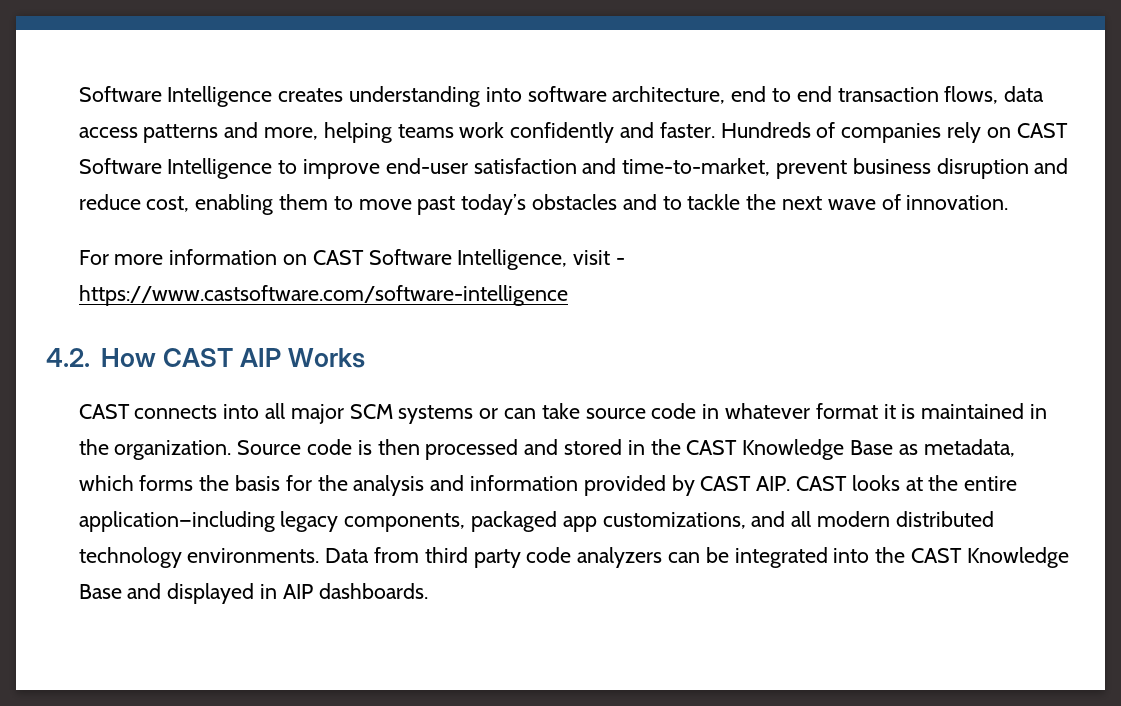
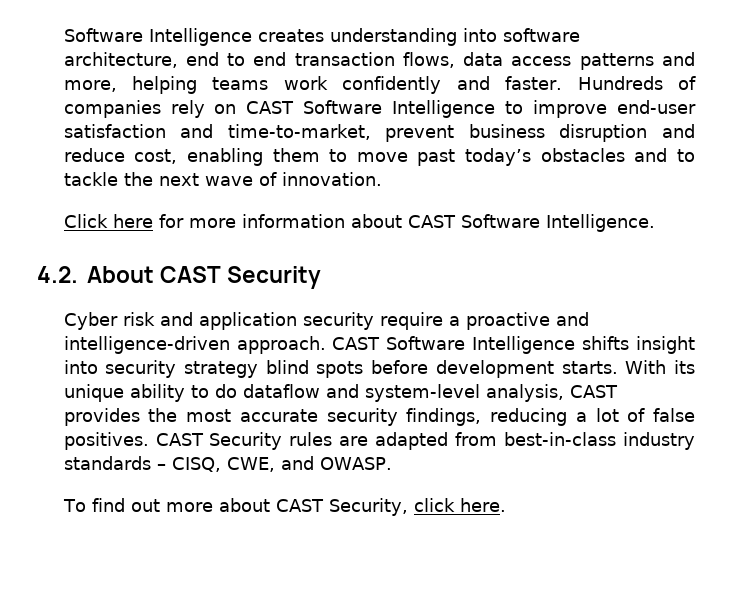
- For more information on CAST Software Intelligence, visit - https://www.castsoftware.com/software-intelligence
- 4.2. How CAST AIP Works
- CAST connects into all major SCM systems or can take source code in whatever format it is maintained in the organization. Source code is then processed and stored in the CAST Knowledge Base as metadata, which forms the basis for the analysis and information provided by CAST AIP. CAST looks at the entire application—including legacy components, packaged app customizations, and all modern distributed technology environments. Data from third party code analyzers can be integrated into the CAST Knowledge Base and displayed in AIP dashboards.
+ Click here for more information about CAST Software Intelligence.
+ 4.2. About CAST Security
+ Cyber risk and application security require a proactive and intelligence-driven approach. CAST Software Intelligence shifts insight into security strategy blind spots before development starts. With its unique ability to do dataflow and system-level analysis, CAST provides the most accurate security findings, reducing a lot of false positives. CAST Security rules are adapted from best-in-class industry standards – CISQ, CWE, and OWASP.
+ To find out more about CAST Security, click here.

